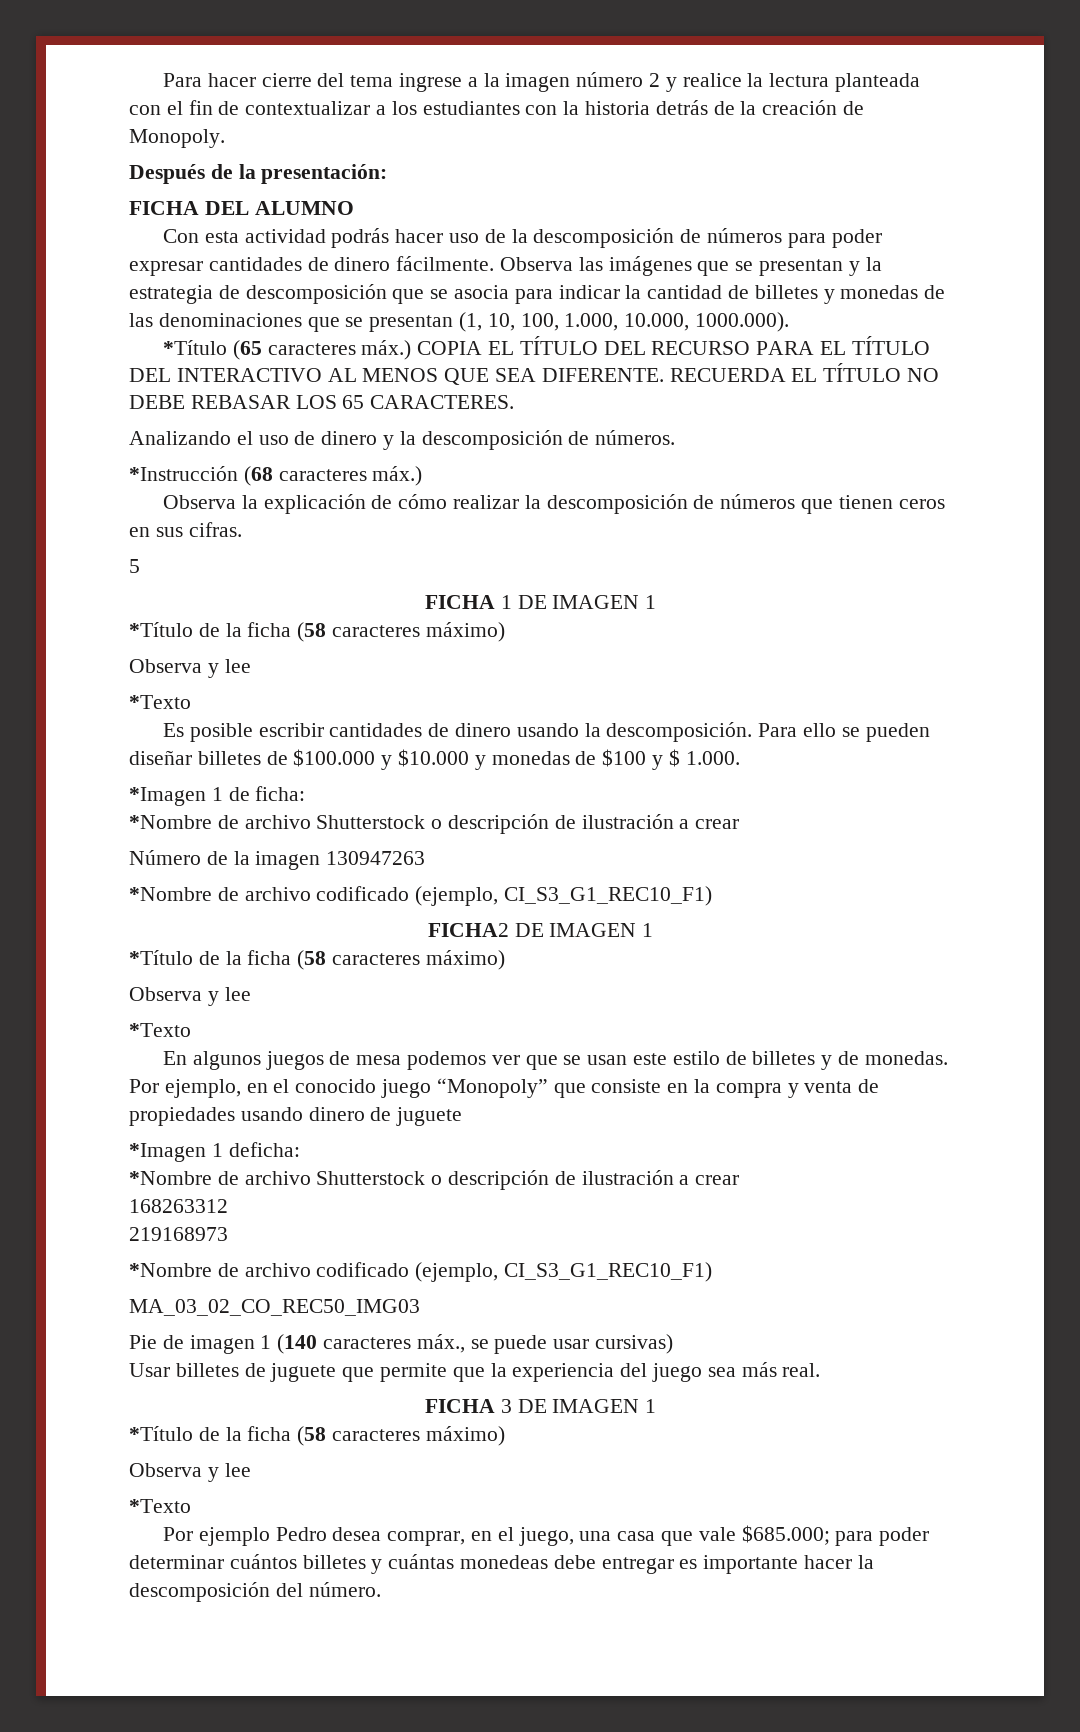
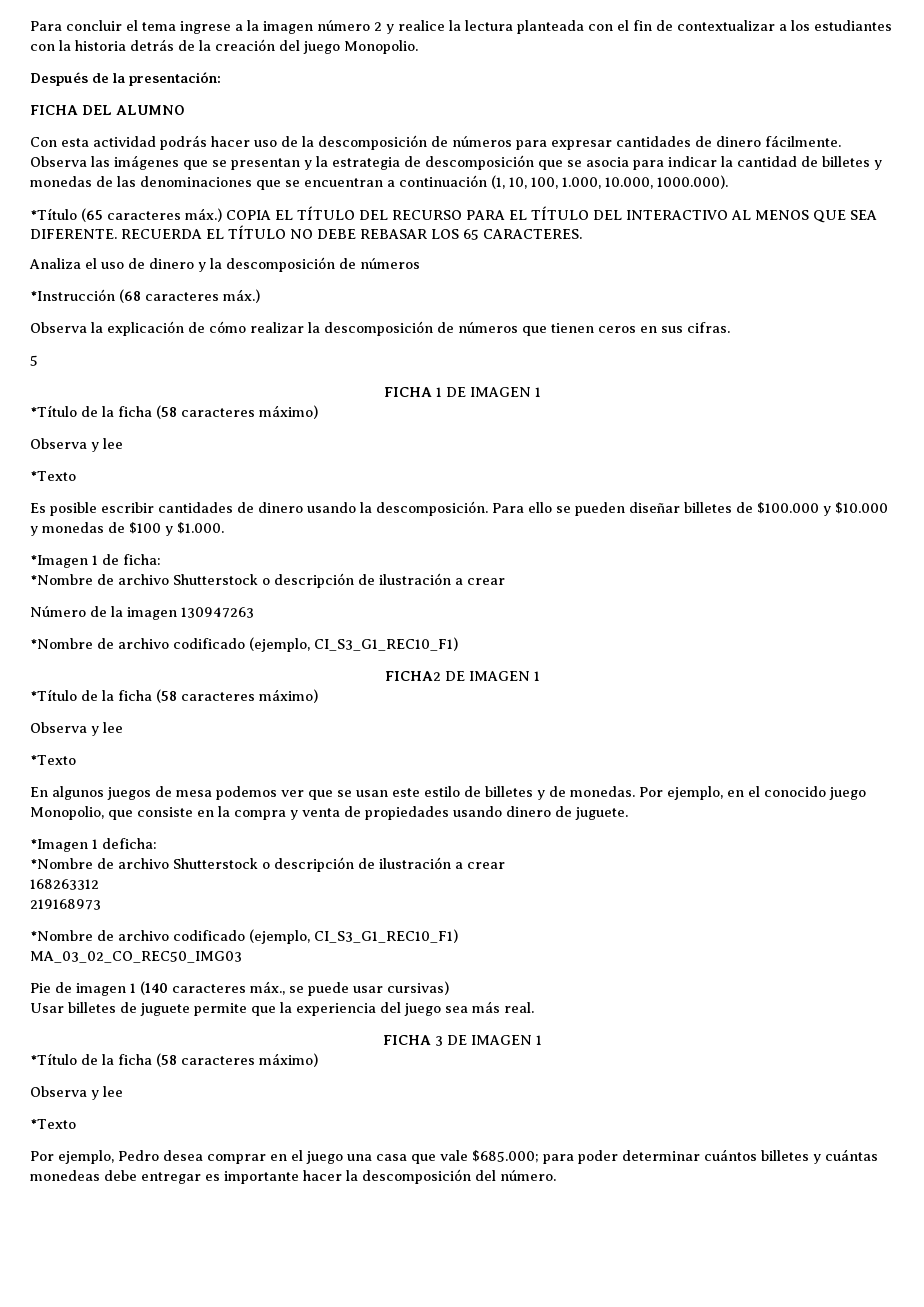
- Para hacer cierre del tema ingrese a la imagen número 2 y realice la lectura planteada con el fin de contextualizar a los estudiantes con la historia detrás de la creación de Monopoly.
+ Para concluir el tema ingrese a la imagen número 2 y realice la lectura planteada con el fin de contextualizar a los estudiantes con la historia detrás de la creación del juego Monopolio.
- Con esta actividad podrás hacer uso de la descomposición de números para poder expresar cantidades de dinero fácilmente.
+ Con esta actividad podrás hacer uso de la descomposición de números para expresar cantidades de dinero fácilmente.
- Observa las imágenes que se presentan y la estrategia de descomposición que se asocia para indicar la cantidad de billetes y monedas de las denominaciones que se presentan (1, 10, 100, 1.000, 10.000, 1000.000).
+ Observa las imágenes que se presentan y la estrategia de descomposición que se asocia para indicar la cantidad de billetes y monedas de las denominaciones que se encuentran a continuación (1, 10, 100, 1.000, 10.000, 1000.000).
- Analizando el uso de dinero y la descomposición de números.
+ Analiza el uso de dinero y la descomposición de números
- Para ello se pueden diseñar billetes de $100.000 y $10.000 y monedas de $100 y $ 1.000.
+ Para ello se pueden diseñar billetes de $100.000 y $10.000 y monedas de $100 y $1.000.
- Por ejemplo, en el conocido juego “Monopoly” que consiste en la compra y venta de propiedades usando dinero de juguete
+ Por ejemplo, en el conocido juego Monopolio, que consiste en la compra y venta de propiedades usando dinero de juguete.
- Usar billetes de juguete que permite que la experiencia del juego sea más real.
+ Usar billetes de juguete permite que la experiencia del juego sea más real.
- Por ejemplo Pedro desea comprar, en el juego, una casa que vale $685.000; para poder determinar cuántos billetes y cuántas monedeas debe entregar es importante hacer la descomposición del número.
+ Por ejemplo, Pedro desea comprar en el juego una casa que vale $685.000; para poder determinar cuántos billetes y cuántas monedeas debe entregar es importante hacer la descomposición del número.

